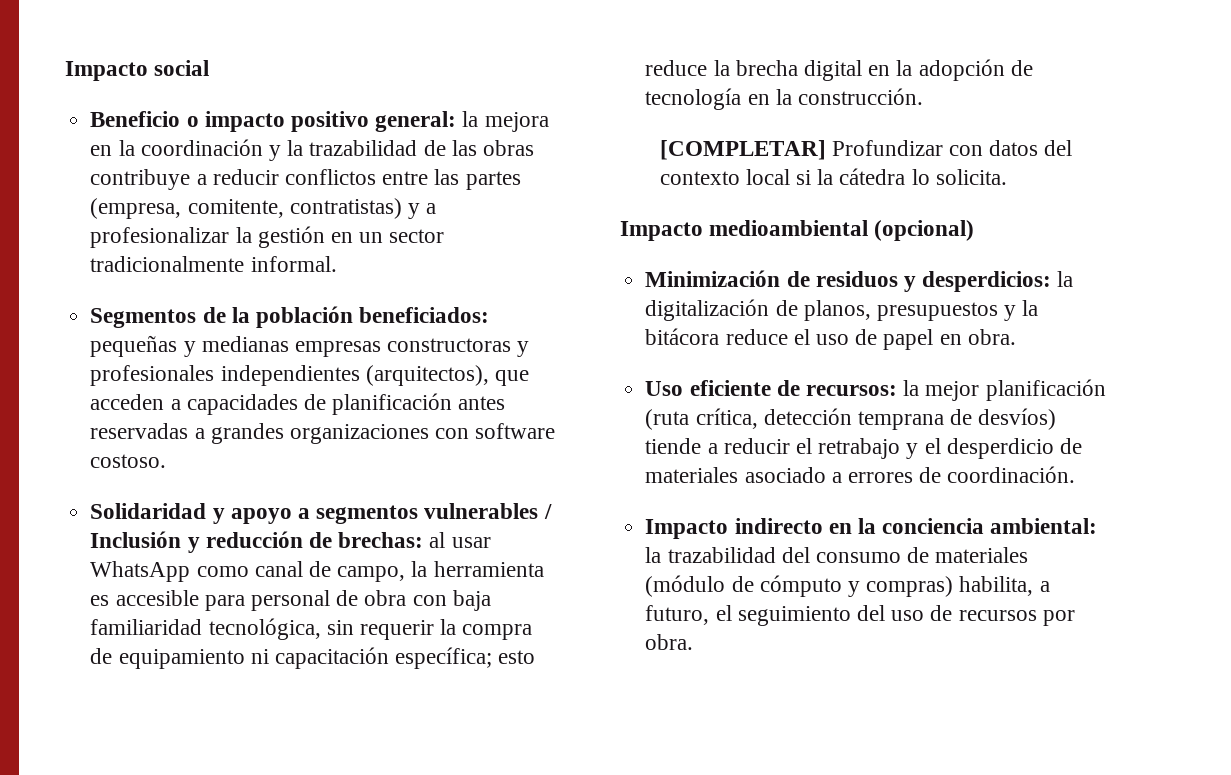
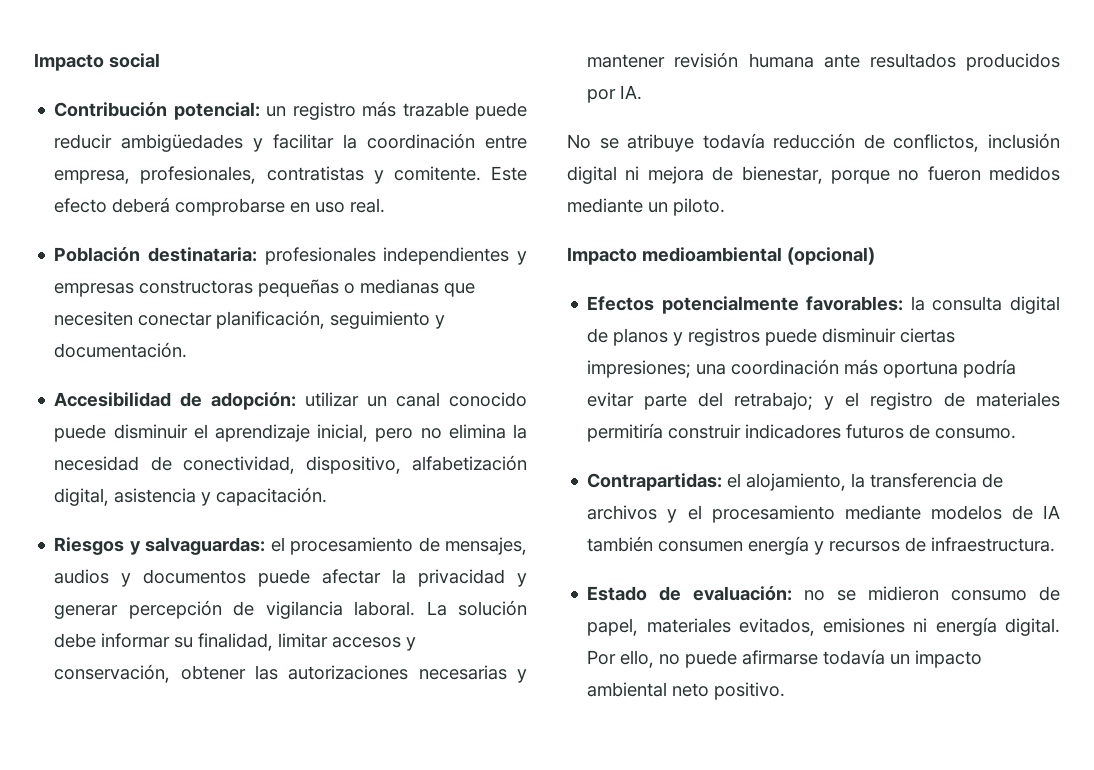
- Beneficio o impacto positivo general: la mejora en la coordinación y la trazabilidad de las obras contribuye a reducir conflictos entre las partes (empresa, comitente, contratistas) y a profesionalizar la gestión en un sector tradicionalmente informal.
- Segmentos de la población beneficiados: pequeñas y medianas empresas constructoras y profesionales independientes (arquitectos), que acceden a capacidades de planificación antes reservadas a grandes organizaciones con software costoso.
- Solidaridad y apoyo a segmentos vulnerables / Inclusión y reducción de brechas: al usar WhatsApp como canal de campo, la herramienta es accesible para personal de obra con baja familiaridad tecnológica, sin requerir la compra de equipamiento ni capacitación específica; esto reduce la brecha digital en la adopción de tecnología en la construcción.
- [COMPLETAR] Profundizar con datos del contexto local si la cátedra lo solicita.
+ Contribución potencial: un registro más trazable puede reducir ambigüedades y facilitar la coordinación entre empresa, profesionales, contratistas y comitente. Este efecto deberá comprobarse en uso real.
+ Población destinataria: profesionales independientes y empresas constructoras pequeñas o medianas que necesiten conectar planificación, seguimiento y documentación.
+ Accesibilidad de adopción: utilizar un canal conocido puede disminuir el aprendizaje inicial, pero no elimina la necesidad de conectividad, dispositivo, alfabetización digital, asistencia y capacitación.
+ Riesgos y salvaguardas: el procesamiento de mensajes, audios y documentos puede afectar la privacidad y generar percepción de vigilancia laboral. La solución debe informar su finalidad, limitar accesos y conservación, obtener las autorizaciones necesarias y mantener revisión humana ante resultados producidos por IA.
+ No se atribuye todavía reducción de conflictos, inclusión digital ni mejora de bienestar, porque no fueron medidos mediante un piloto.
  Impacto medioambiental (opcional)
- Minimización de residuos y desperdicios: la digitalización de planos, presupuestos y la bitácora reduce el uso de papel en obra.
- Uso eficiente de recursos: la mejor planificación (ruta crítica, detección temprana de desvíos) tiende a reducir el retrabajo y el desperdicio de materiales asociado a errores de coordinación.
- Impacto indirecto en la conciencia ambiental: la trazabilidad del consumo de materiales (módulo de cómputo y compras) habilita, a futuro, el seguimiento del uso de recursos por obra.
+ Efectos potencialmente favorables: la consulta digital de planos y registros puede disminuir ciertas impresiones; una coordinación más oportuna podría evitar parte del retrabajo; y el registro de materiales permitiría construir indicadores futuros de consumo.
+ Contrapartidas: el alojamiento, la transferencia de archivos y el procesamiento mediante modelos de IA también consumen energía y recursos de infraestructura.
+ Estado de evaluación: no se midieron consumo de papel, materiales evitados, emisiones ni energía digital. Por ello, no puede afirmarse todavía un impacto ambiental neto positivo.

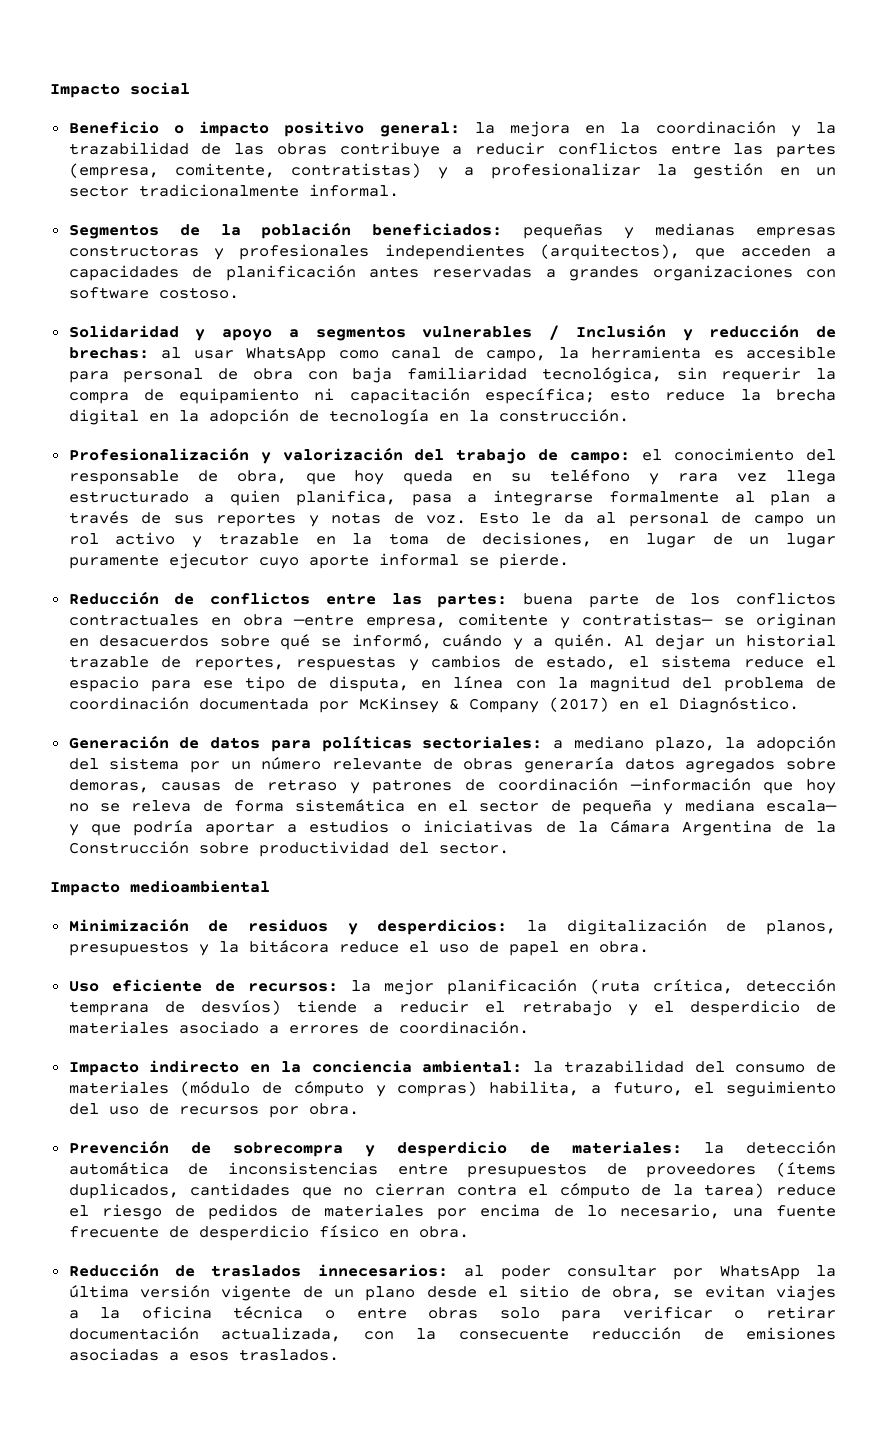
- Contribución potencial: un registro más trazable puede reducir ambigüedades y facilitar la coordinación entre empresa, profesionales, contratistas y comitente. Este efecto deberá comprobarse en uso real.
- Población destinataria: profesionales independientes y empresas constructoras pequeñas o medianas que necesiten conectar planificación, seguimiento y documentación.
- Accesibilidad de adopción: utilizar un canal conocido puede disminuir el aprendizaje inicial, pero no elimina la necesidad de conectividad, dispositivo, alfabetización digital, asistencia y capacitación.
- Riesgos y salvaguardas: el procesamiento de mensajes, audios y documentos puede afectar la privacidad y generar percepción de vigilancia laboral. La solución debe informar su finalidad, limitar accesos y conservación, obtener las autorizaciones necesarias y mantener revisión humana ante resultados producidos por IA.
- No se atribuye todavía reducción de conflictos, inclusión digital ni mejora de bienestar, porque no fueron medidos mediante un piloto.
- Impacto medioambiental (opcional)
- Efectos potencialmente favorables: la consulta digital de planos y registros puede disminuir ciertas impresiones; una coordinación más oportuna podría evitar parte del retrabajo; y el registro de materiales permitiría construir indicadores futuros de consumo.
- Contrapartidas: el alojamiento, la transferencia de archivos y el procesamiento mediante modelos de IA también consumen energía y recursos de infraestructura.
- Estado de evaluación: no se midieron consumo de papel, materiales evitados, emisiones ni energía digital. Por ello, no puede afirmarse todavía un impacto ambiental neto positivo.
+ Beneficio o impacto positivo general: la mejora en la coordinación y la trazabilidad de las obras contribuye a reducir conflictos entre las partes (empresa, comitente, contratistas) y a profesionalizar la gestión en un sector tradicionalmente informal.
+ Segmentos de la población beneficiados: pequeñas y medianas empresas constructoras y profesionales independientes (arquitectos), que acceden a capacidades de planificación antes reservadas a grandes organizaciones con software costoso.
+ Solidaridad y apoyo a segmentos vulnerables / Inclusión y reducción de brechas: al usar WhatsApp como canal de campo, la herramienta es accesible para personal de obra con baja familiaridad tecnológica, sin requerir la compra de equipamiento ni capacitación específica; esto reduce la brecha digital en la adopción de tecnología en la construcción.
+ Profesionalización y valorización del trabajo de campo: el conocimiento del responsable de obra, que hoy queda en su teléfono y rara vez llega estructurado a quien planifica, pasa a integrarse formalmente al plan a través de sus reportes y notas de voz. Esto le da al personal de campo un rol activo y trazable en la toma de decisiones, en lugar de un lugar puramente ejecutor cuyo aporte informal se pierde.
+ Reducción de conflictos entre las partes: buena parte de los conflictos contractuales en obra —entre empresa, comitente y contratistas— se originan en desacuerdos sobre qué se informó, cuándo y a quién. Al dejar un historial trazable de reportes, respuestas y cambios de estado, el sistema reduce el espacio para ese tipo de disputa, en línea con la magnitud del problema de coordinación documentada por McKinsey & Company (2017) en el Diagnóstico.
+ Generación de datos para políticas sectoriales: a mediano plazo, la adopción del sistema por un número relevante de obras generaría datos agregados sobre demoras, causas de retraso y patrones de coordinación —información que hoy no se releva de forma sistemática en el sector de pequeña y mediana escala— y que podría aportar a estudios o iniciativas de la Cámara Argentina de la Construcción sobre productividad del sector.
+ Impacto medioambiental
+ Minimización de residuos y desperdicios: la digitalización de planos, presupuestos y la bitácora reduce el uso de papel en obra.
+ Uso eficiente de recursos: la mejor planificación (ruta crítica, detección temprana de desvíos) tiende a reducir el retrabajo y el desperdicio de materiales asociado a errores de coordinación.
+ Impacto indirecto en la conciencia ambiental: la trazabilidad del consumo de materiales (módulo de cómputo y compras) habilita, a futuro, el seguimiento del uso de recursos por obra.
+ Prevención de sobrecompra y desperdicio de materiales: la detección automática de inconsistencias entre presupuestos de proveedores (ítems duplicados, cantidades que no cierran contra el cómputo de la tarea) reduce el riesgo de pedidos de materiales por encima de lo necesario, una fuente frecuente de desperdicio físico en obra.
+ Reducción de traslados innecesarios: al poder consultar por WhatsApp la última versión vigente de un plano desde el sitio de obra, se evitan viajes a la oficina técnica o entre obras solo para verificar o retirar documentación actualizada, con la consecuente reducción de emisiones asociadas a esos traslados.

